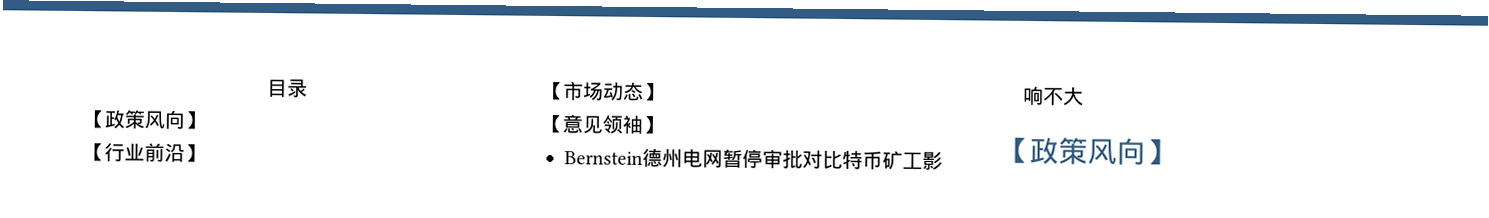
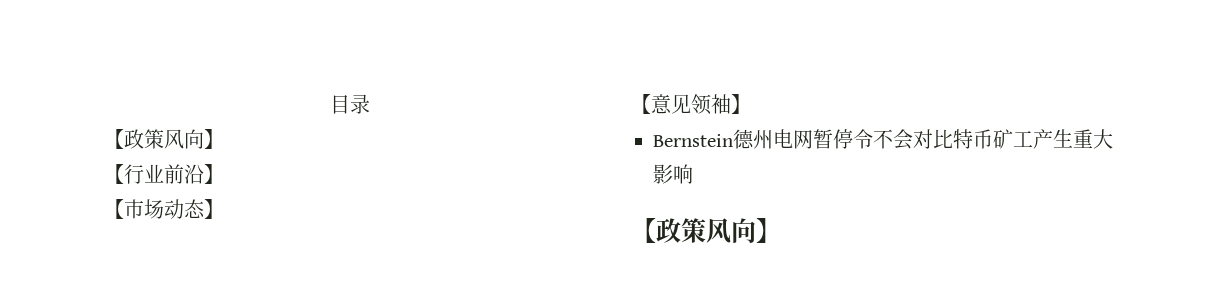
- Bernstein德州电网暂停审批对比特币矿工影响不大
+ Bernstein德州电网暂停令不会对比特币矿工产生重大影响

